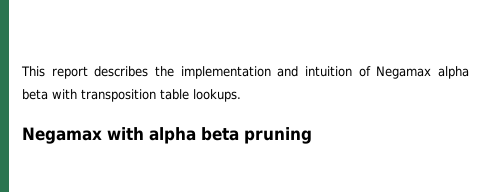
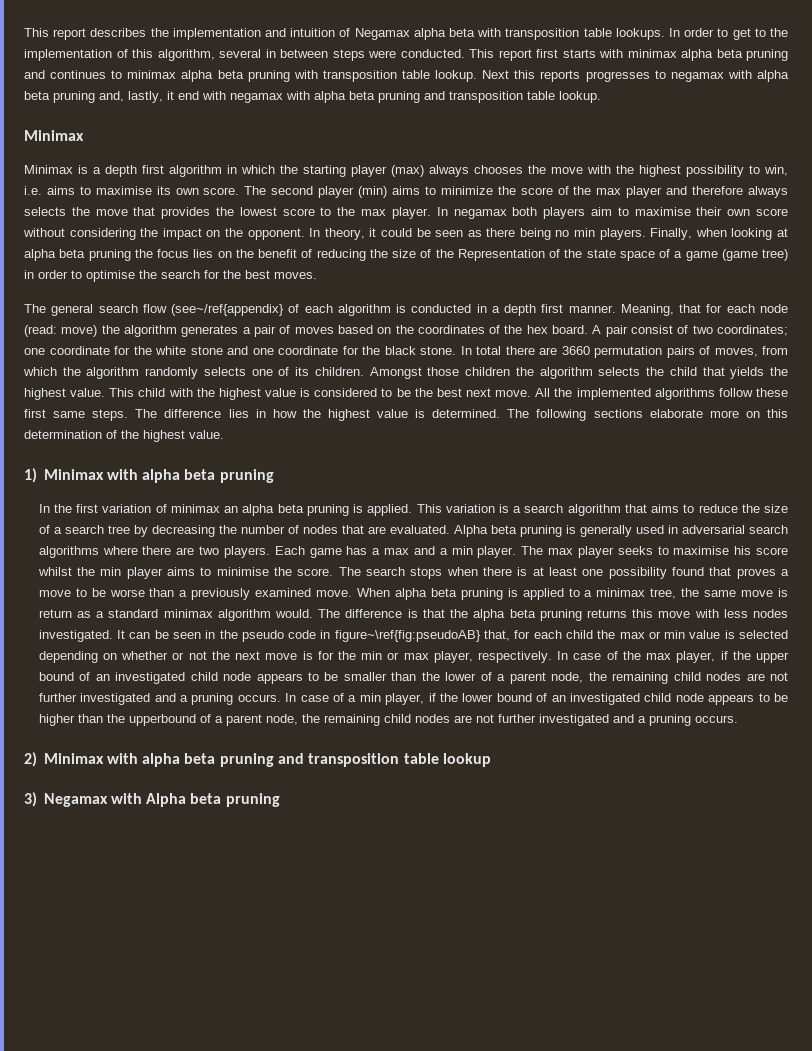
- This report describes the implementation and intuition of Negamax alpha beta with transposition table lookups.
- Negamax with alpha beta pruning
+ This report describes the implementation and intuition of Negamax alpha beta with transposition table lookups. In order to get to the implementation of this algorithm, several in between steps were conducted. This report first starts with minimax alpha beta pruning and continues to minimax alpha beta pruning with transposition table lookup. Next this reports progresses to negamax with alpha beta pruning and, lastly, it end with negamax with alpha beta pruning and transposition table lookup.
+ Minimax
+ Minimax is a depth first algorithm in which the starting player (max) always chooses the move with the highest possibility to win, i.e. aims to maximise its own score. The second player (min) aims to minimize the score of the max player and therefore always selects the move that provides the lowest score to the max player. In negamax both players aim to maximise their own score without considering the impact on the opponent. In theory, it could be seen as there being no min players. Finally, when looking at alpha beta pruning the focus lies on the benefit of reducing the size of the Representation of the state space of a game (game tree) in order to optimise the search for the best moves.
+ The general search flow (see~/ref{appendix} of each algorithm is conducted in a depth first manner. Meaning, that for each node (read: move) the algorithm generates a pair of moves based on the coordinates of the hex board. A pair consist of two coordinates; one coordinate for the white stone and one coordinate for the black stone. In total there are 3660 permutation pairs of moves, from which the algorithm randomly selects one of its children. Amongst those children the algorithm selects the child that yields the highest value. This child with the highest value is considered to be the best next move. All the implemented algorithms follow these first same steps. The difference lies in how the highest value is determined. The following sections elaborate more on this determination of the highest value.
+ 1) Minimax with alpha beta pruning
+ In the first variation of minimax an alpha beta pruning is applied. This variation is a search algorithm that aims to reduce the size of a search tree by decreasing the number of nodes that are evaluated. Alpha beta pruning is generally used in adversarial search algorithms where there are two players. Each game has a max and a min player. The max player seeks to maximise his score whilst the min player aims to minimise the score. The search stops when there is at least one possibility found that proves a move to be worse than a previously examined move. When alpha beta pruning is applied to a minimax tree, the same move is return as a standard minimax algorithm would. The difference is that the alpha beta pruning returns this move with less nodes investigated. It can be seen in the pseudo code in figure~\ref{fig:pseudoAB} that, for each child the max or min value is selected depending on whether or not the next move is for the min or max player, respectively. In case of the max player, if the upper bound of an investigated child node appears to be smaller than the lower of a parent node, the remaining child nodes are not further investigated and a pruning occurs. In case of a min player, if the lower bound of an investigated child node appears to be higher than the upperbound of a parent node, the remaining child nodes are not further investigated and a pruning occurs.
+ 2) Minimax with alpha beta pruning and transposition table lookup
+ 3) Negamax with Alpha beta pruning

